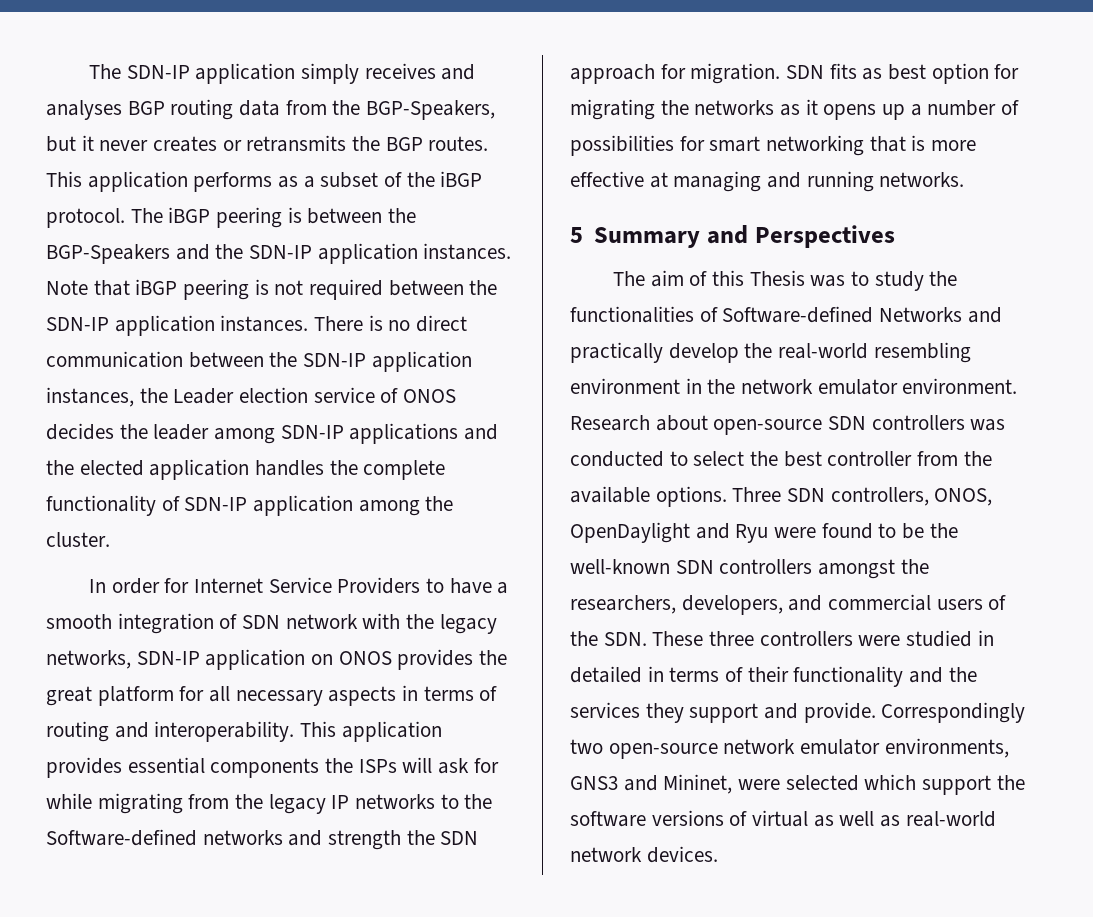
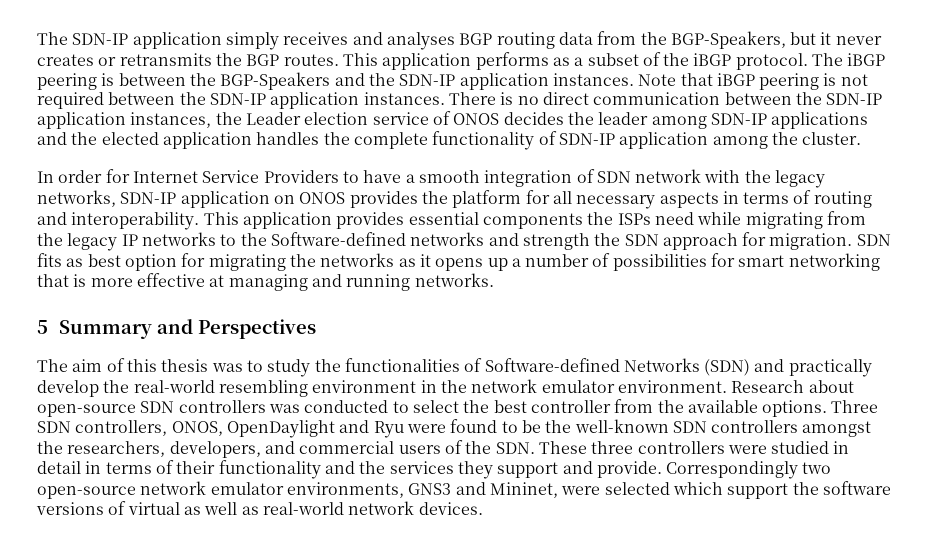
- In order for Internet Service Providers to have a smooth integration of SDN network with the legacy networks, SDN-IP application on ONOS provides the great platform for all necessary aspects in terms of routing and interoperability.
+ In order for Internet Service Providers to have a smooth integration of SDN network with the legacy networks, SDN-IP application on ONOS provides the platform for all necessary aspects in terms of routing and interoperability.
- This application provides essential components the ISPs will ask for while migrating from the legacy IP networks to the Software-defined networks and strength the SDN approach for migration.
+ This application provides essential components the ISPs need while migrating from the legacy IP networks to the Software-defined networks and strength the SDN approach for migration.
- The aim of this Thesis was to study the functionalities of Software-defined Networks and practically develop the real-world resembling environment in the network emulator environment.
+ The aim of this thesis was to study the functionalities of Software-defined Networks (SDN) and practically develop the real-world resembling environment in the network emulator environment.
- Three SDN controllers, ONOS, OpenDaylight and Ryu were found to be the well-known SDN controllers amongst the researchers, developers, and commercial users of the SDN. These three controllers were studied in detailed in terms of their functionality and the services they support and provide.
+ Three SDN controllers, ONOS, OpenDaylight and Ryu were found to be the well-known SDN controllers amongst the researchers, developers, and commercial users of the SDN. These three controllers were studied in detail in terms of their functionality and the services they support and provide.

